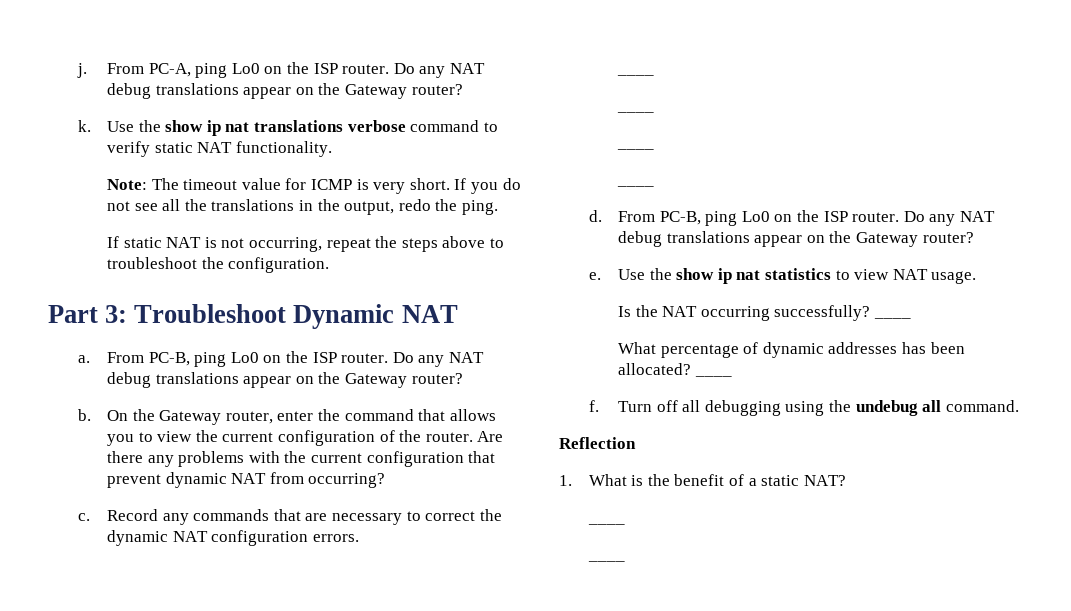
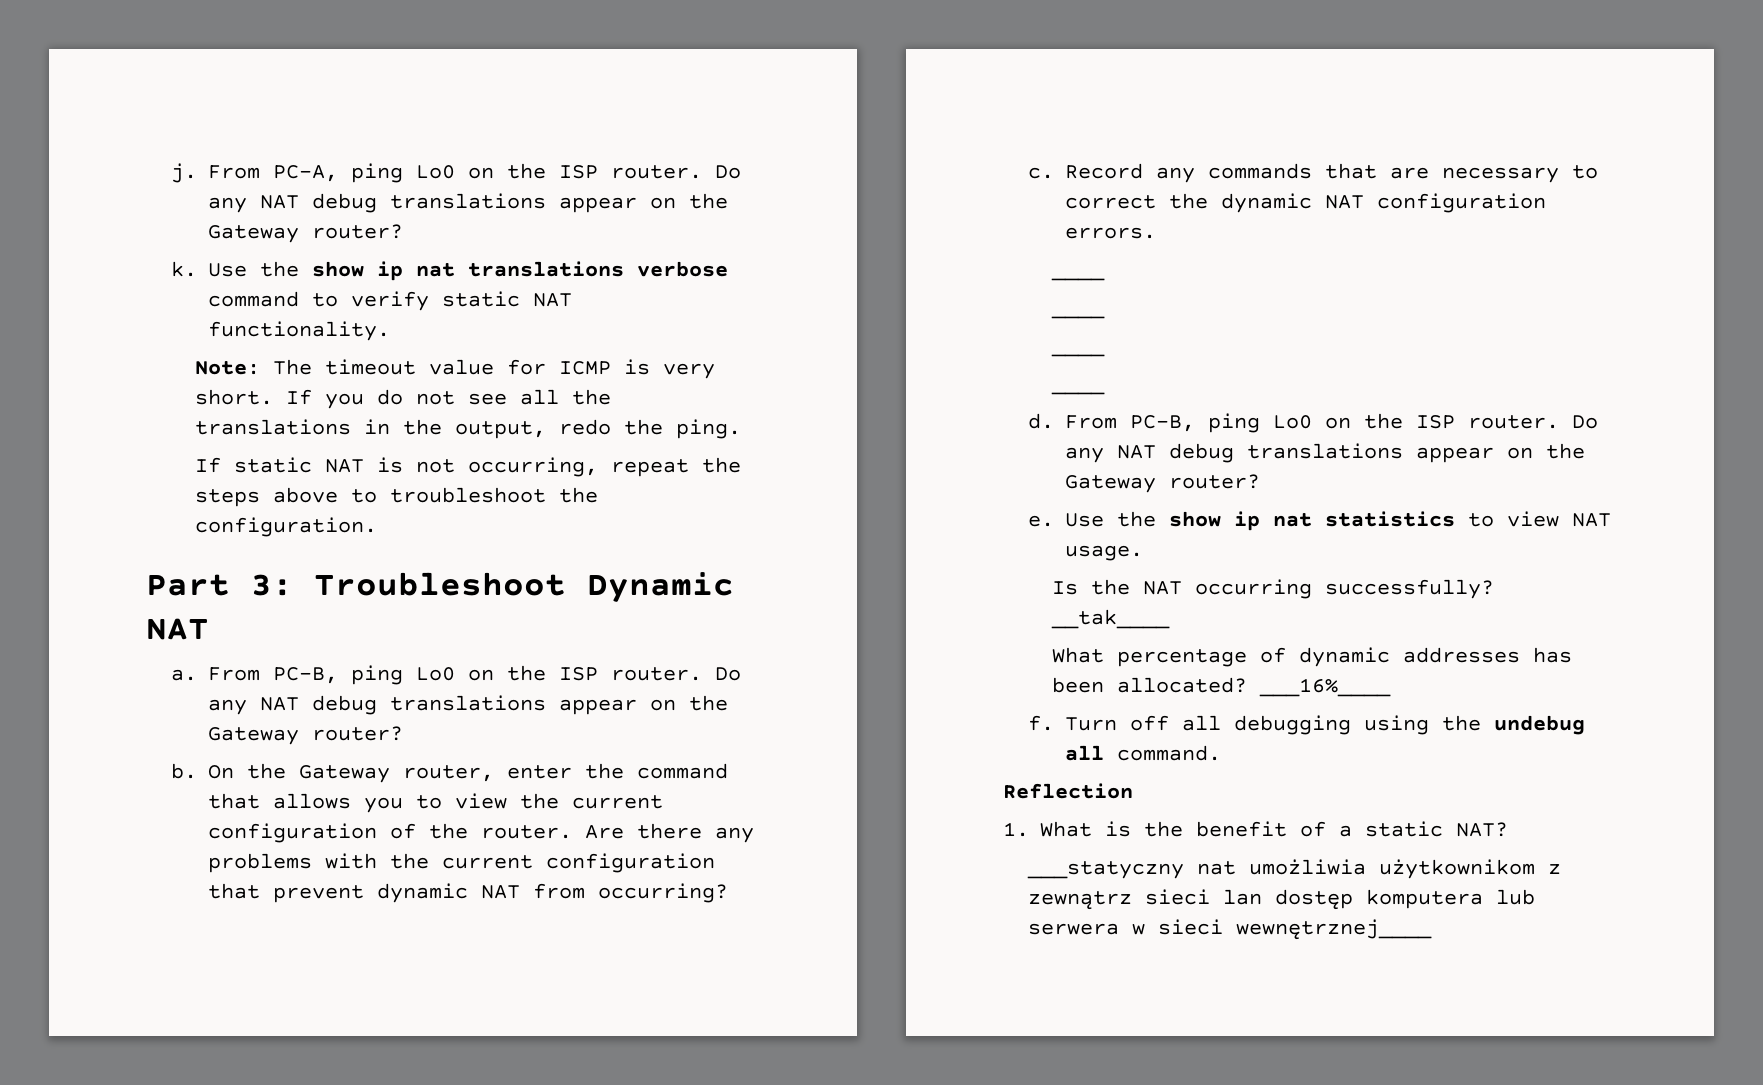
- Is the NAT occurring successfully? ____
+ Is the NAT occurring successfully? __tak____
- What percentage of dynamic addresses has been allocated? ____
+ What percentage of dynamic addresses has been allocated? ___16%____
  1. What is the benefit of a static NAT?
- ____
- ____
+ ___statyczny nat umożliwia użytkownikom z zewnątrz sieci lan dostęp komputera lub serwera w sieci wewnętrznej____

